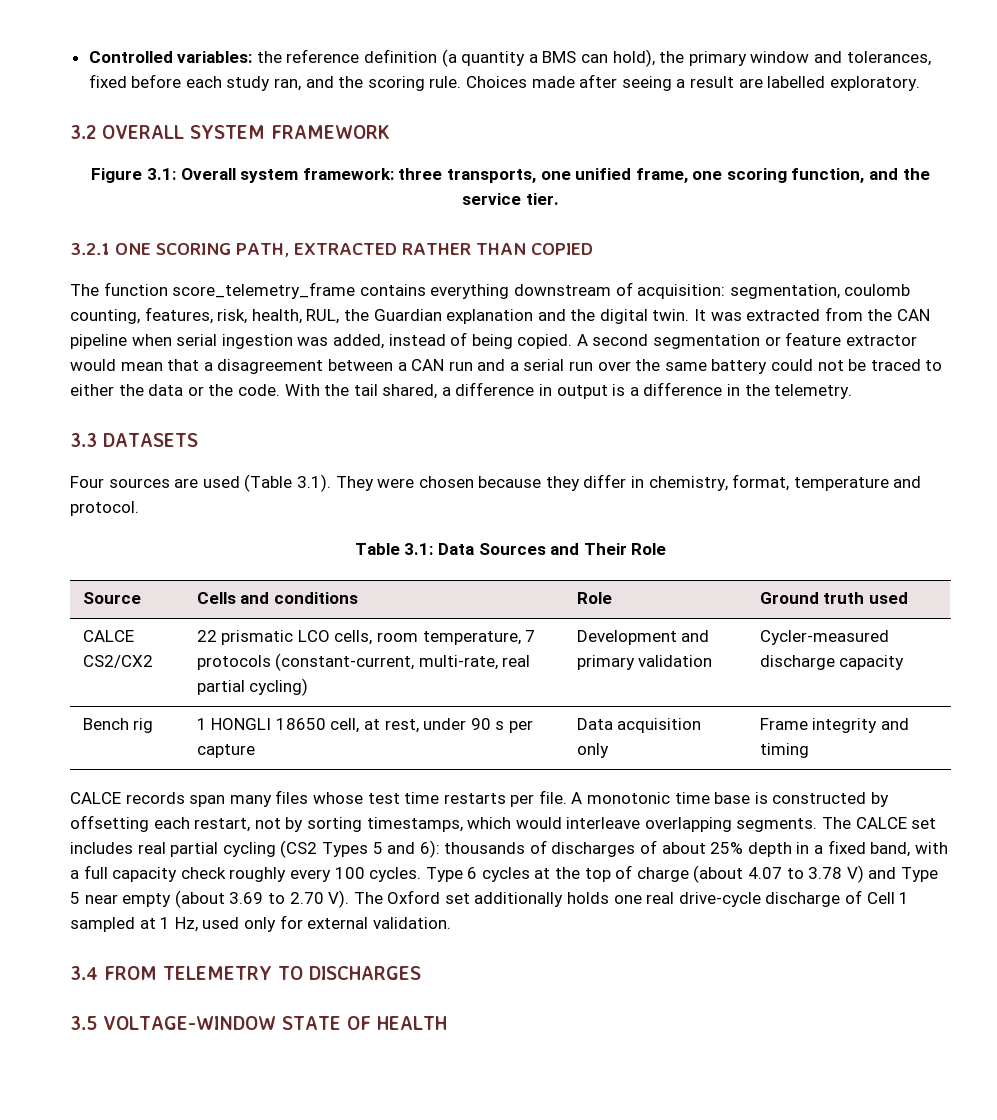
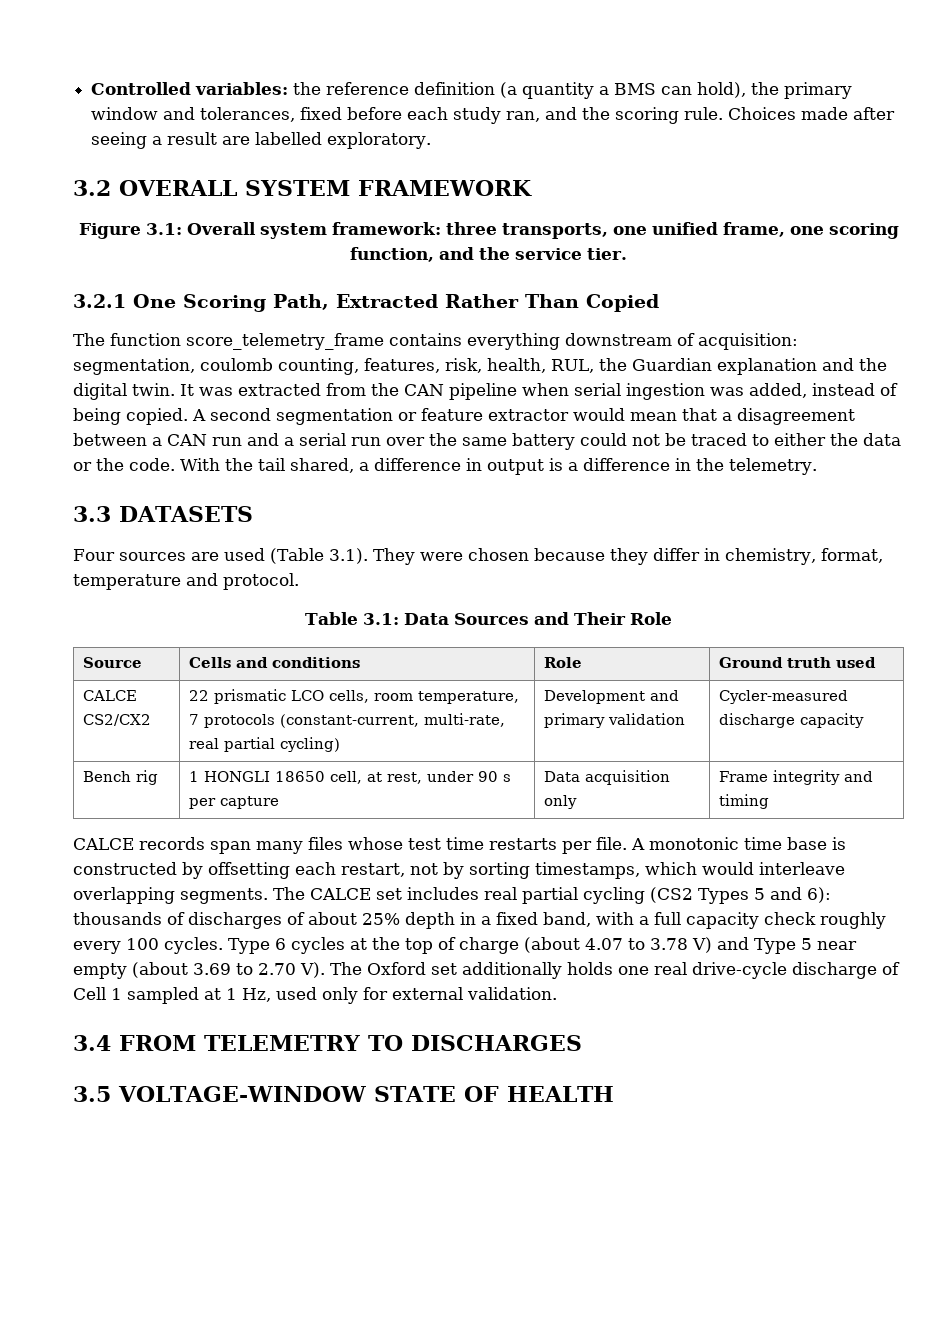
- 3.2.1 ONE SCORING PATH, EXTRACTED RATHER THAN COPIED
+ 3.2.1 One Scoring Path, Extracted Rather Than Copied

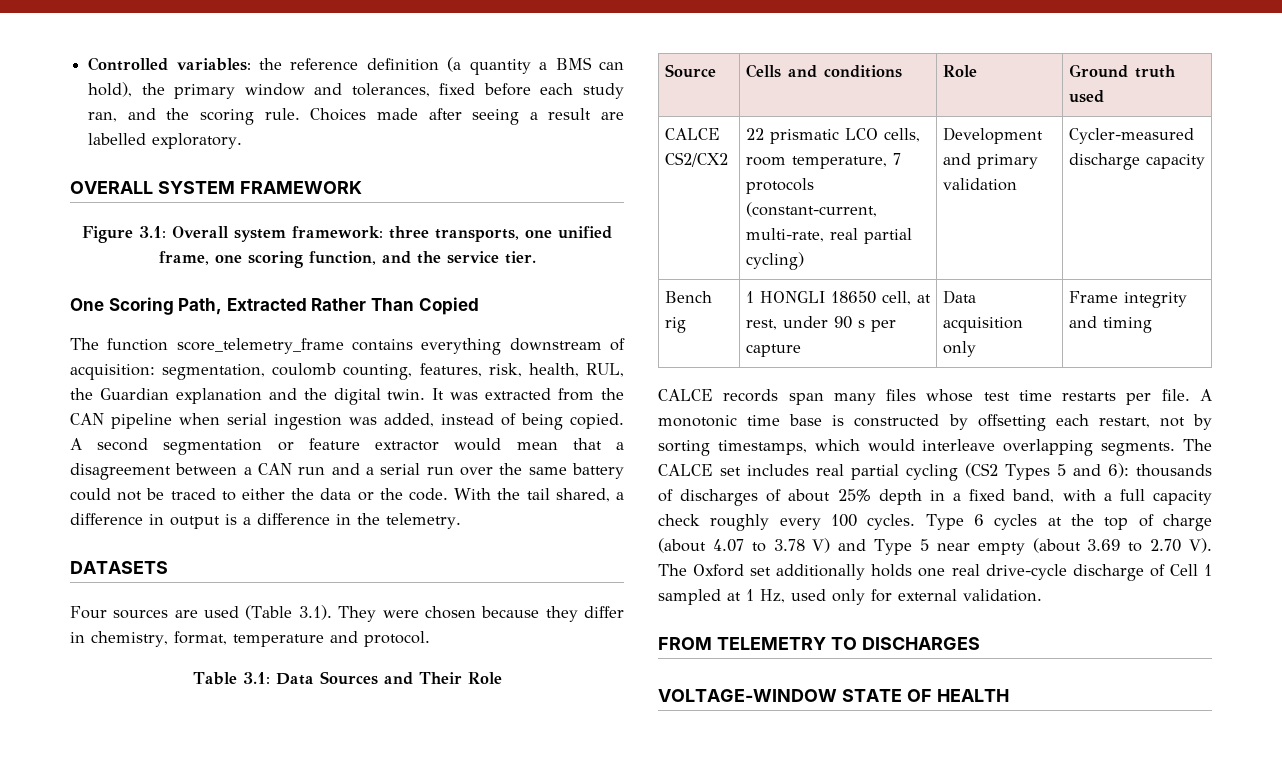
- 3.2 OVERALL SYSTEM FRAMEWORK
+ OVERALL SYSTEM FRAMEWORK
- 3.2.1 One Scoring Path, Extracted Rather Than Copied
+ One Scoring Path, Extracted Rather Than Copied
- 3.3 DATASETS
+ DATASETS
- 3.4 FROM TELEMETRY TO DISCHARGES
+ FROM TELEMETRY TO DISCHARGES
- 3.5 VOLTAGE-WINDOW STATE OF HEALTH
+ VOLTAGE-WINDOW STATE OF HEALTH

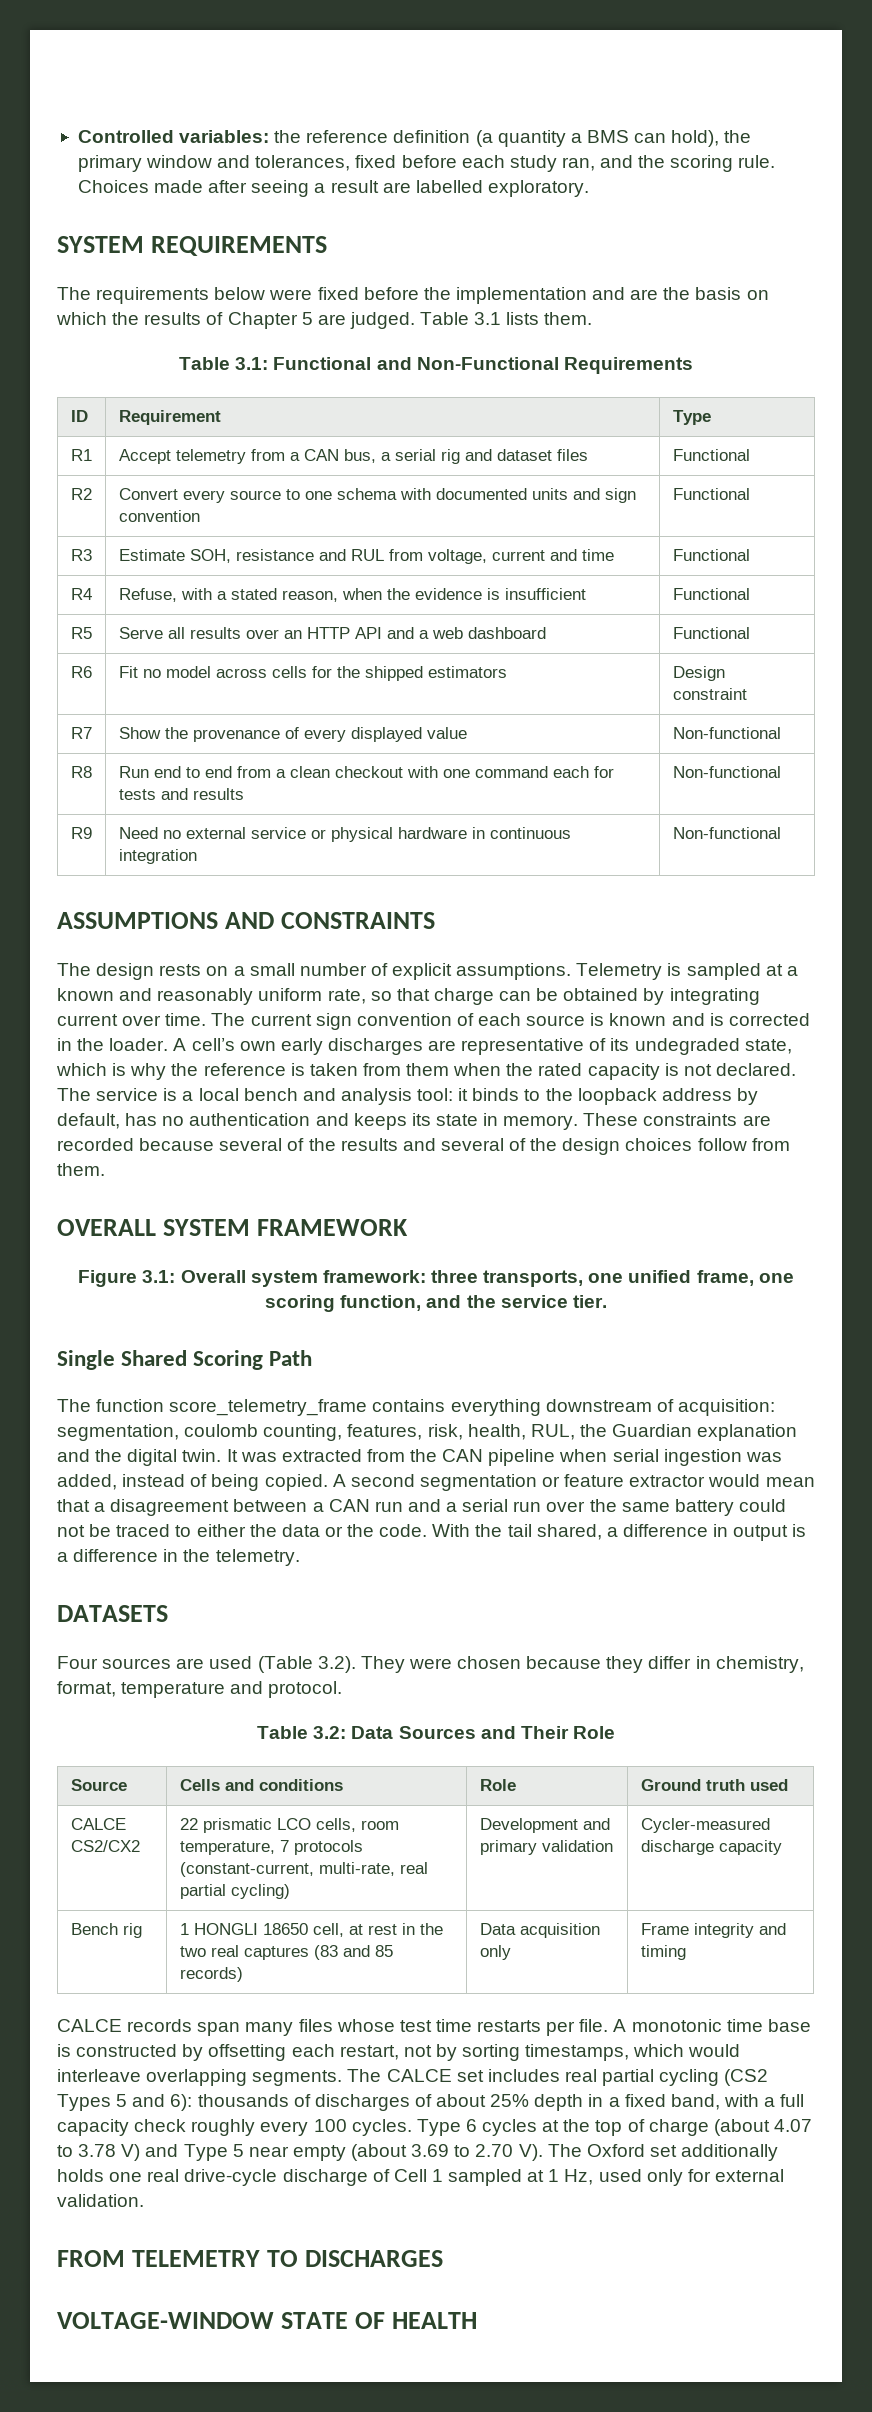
+ SYSTEM REQUIREMENTS
+ The requirements below were fixed before the implementation and are the basis on which the results of Chapter 5 are judged. Table 3.1 lists them.
+ Table 3.1: Functional and Non-Functional Requirements
+ ID | Requirement | Type
+ R1 | Accept telemetry from a CAN bus, a serial rig and dataset files | Functional
+ R2 | Convert every source to one schema with documented units and sign convention | Functional
+ R3 | Estimate SOH, resistance and RUL from voltage, current and time | Functional
+ R4 | Refuse, with a stated reason, when the evidence is insufficient | Functional
+ R5 | Serve all results over an HTTP API and a web dashboard | Functional
+ R6 | Fit no model across cells for the shipped estimators | Design constraint
+ R7 | Show the provenance of every displayed value | Non-functional
+ R8 | Run end to end from a clean checkout with one command each for tests and results | Non-functional
+ R9 | Need no external service or physical hardware in continuous integration | Non-functional
+ ASSUMPTIONS AND CONSTRAINTS
+ The design rests on a small number of explicit assumptions. Telemetry is sampled at a known and reasonably uniform rate, so that charge can be obtained by integrating current over time. The current sign convention of each source is known and is corrected in the loader. A cell’s own early discharges are representative of its undegraded state, which is why the reference is taken from them when the rated capacity is not declared. The service is a local bench and analysis tool: it binds to the loopback address by default, has no authentication and keeps its state in memory. These constraints are recorded because several of the results and several of the design choices follow from them.
- One Scoring Path, Extracted Rather Than Copied
+ Single Shared Scoring Path
- Four sources are used (Table 3.1). They were chosen because they differ in chemistry, format, temperature and protocol.
+ Four sources are used (Table 3.2). They were chosen because they differ in chemistry, format, temperature and protocol.
- Table 3.1: Data Sources and Their Role
+ Table 3.2: Data Sources and Their Role
- Bench rig | 1 HONGLI 18650 cell, at rest, under 90 s per capture | Data acquisition only | Frame integrity and timing
+ Bench rig | 1 HONGLI 18650 cell, at rest in the two real captures (83 and 85 records) | Data acquisition only | Frame integrity and timing

